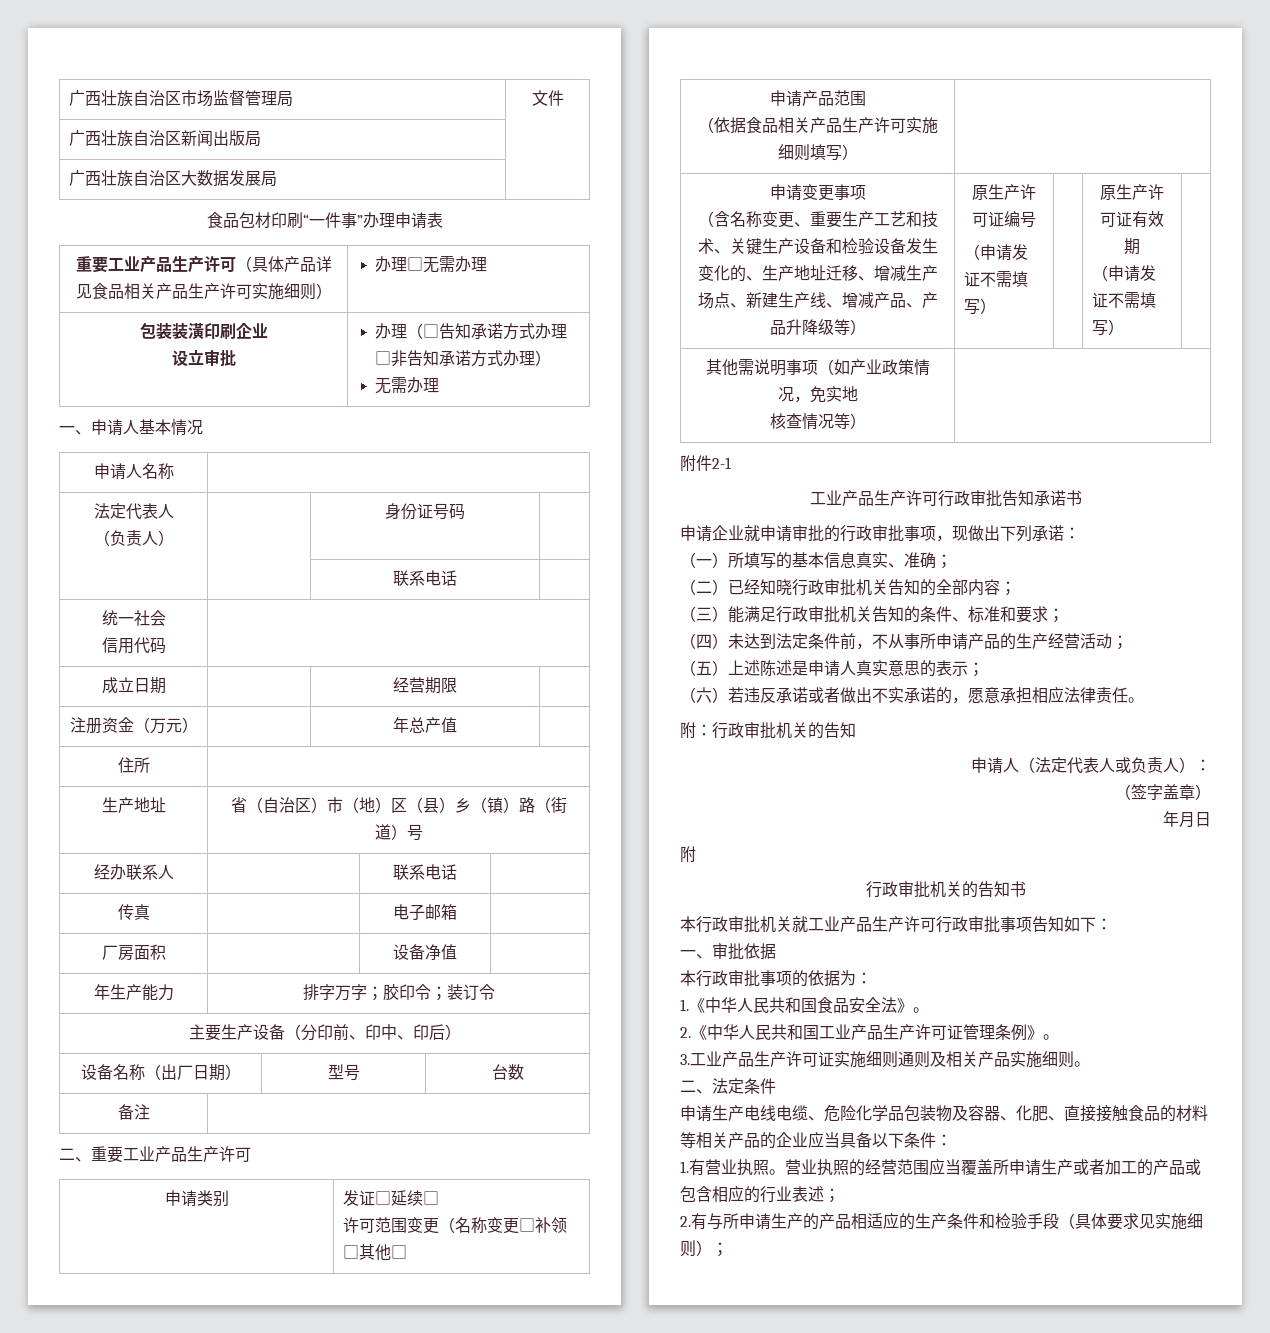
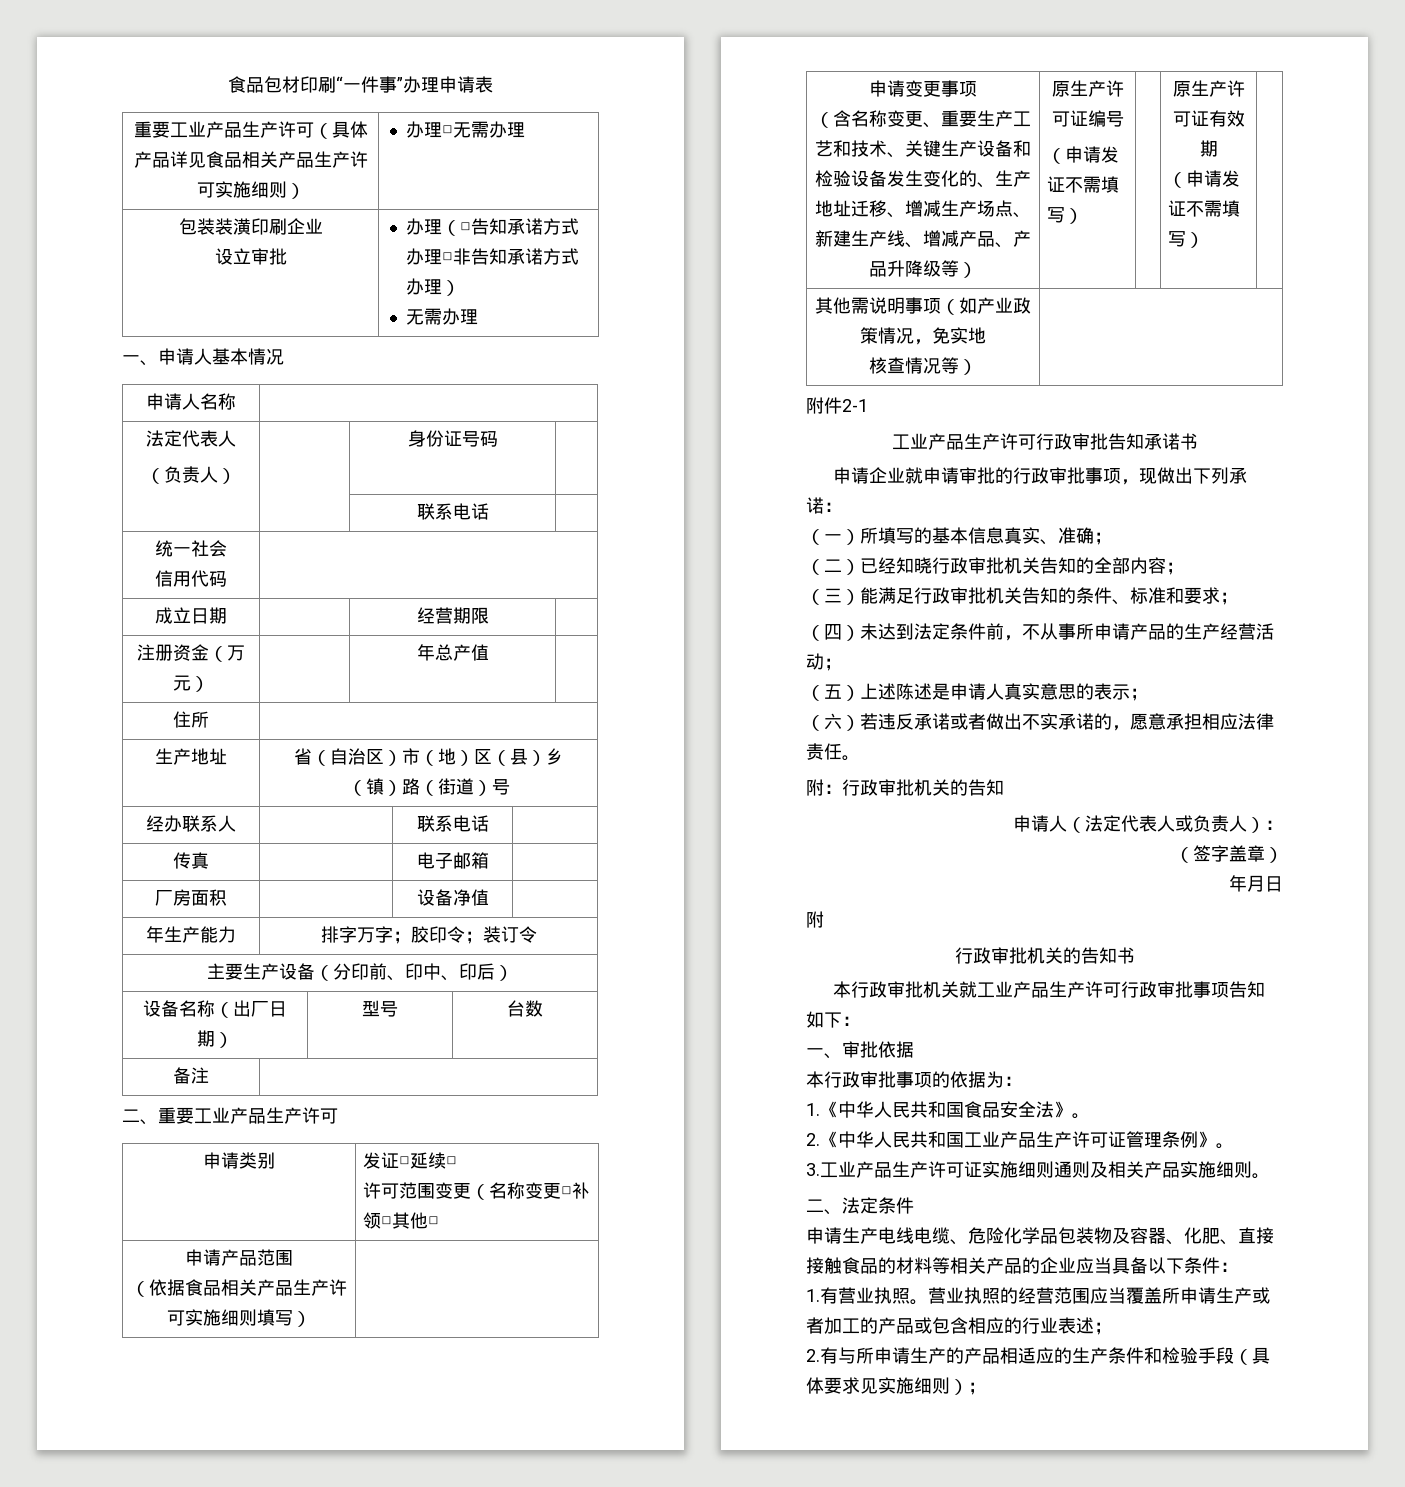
- 广西壮族自治区市场监督管理局 | 文件
- 广西壮族自治区新闻出版局 |
- 广西壮族自治区大数据发展局 |

